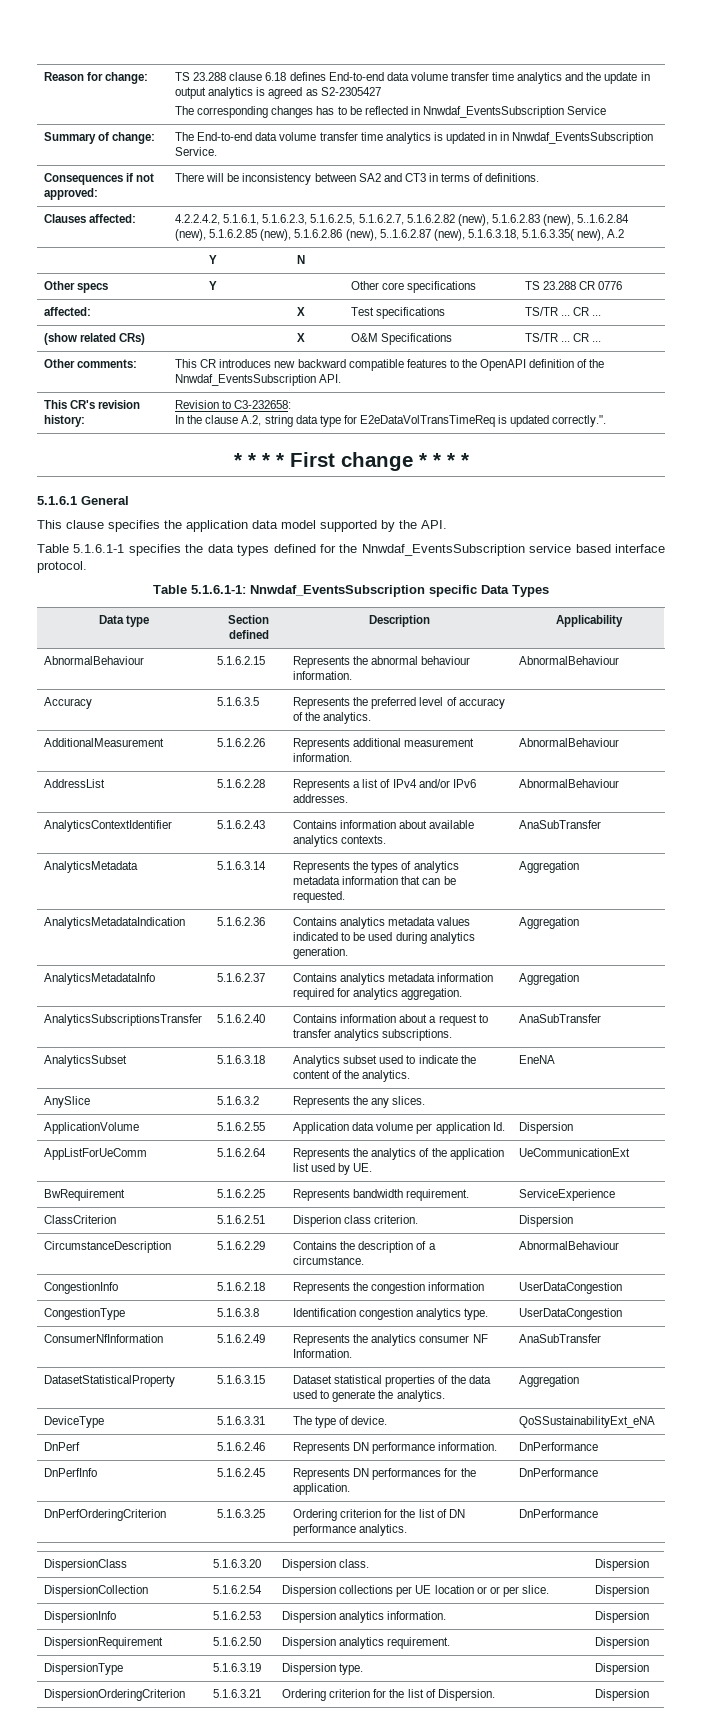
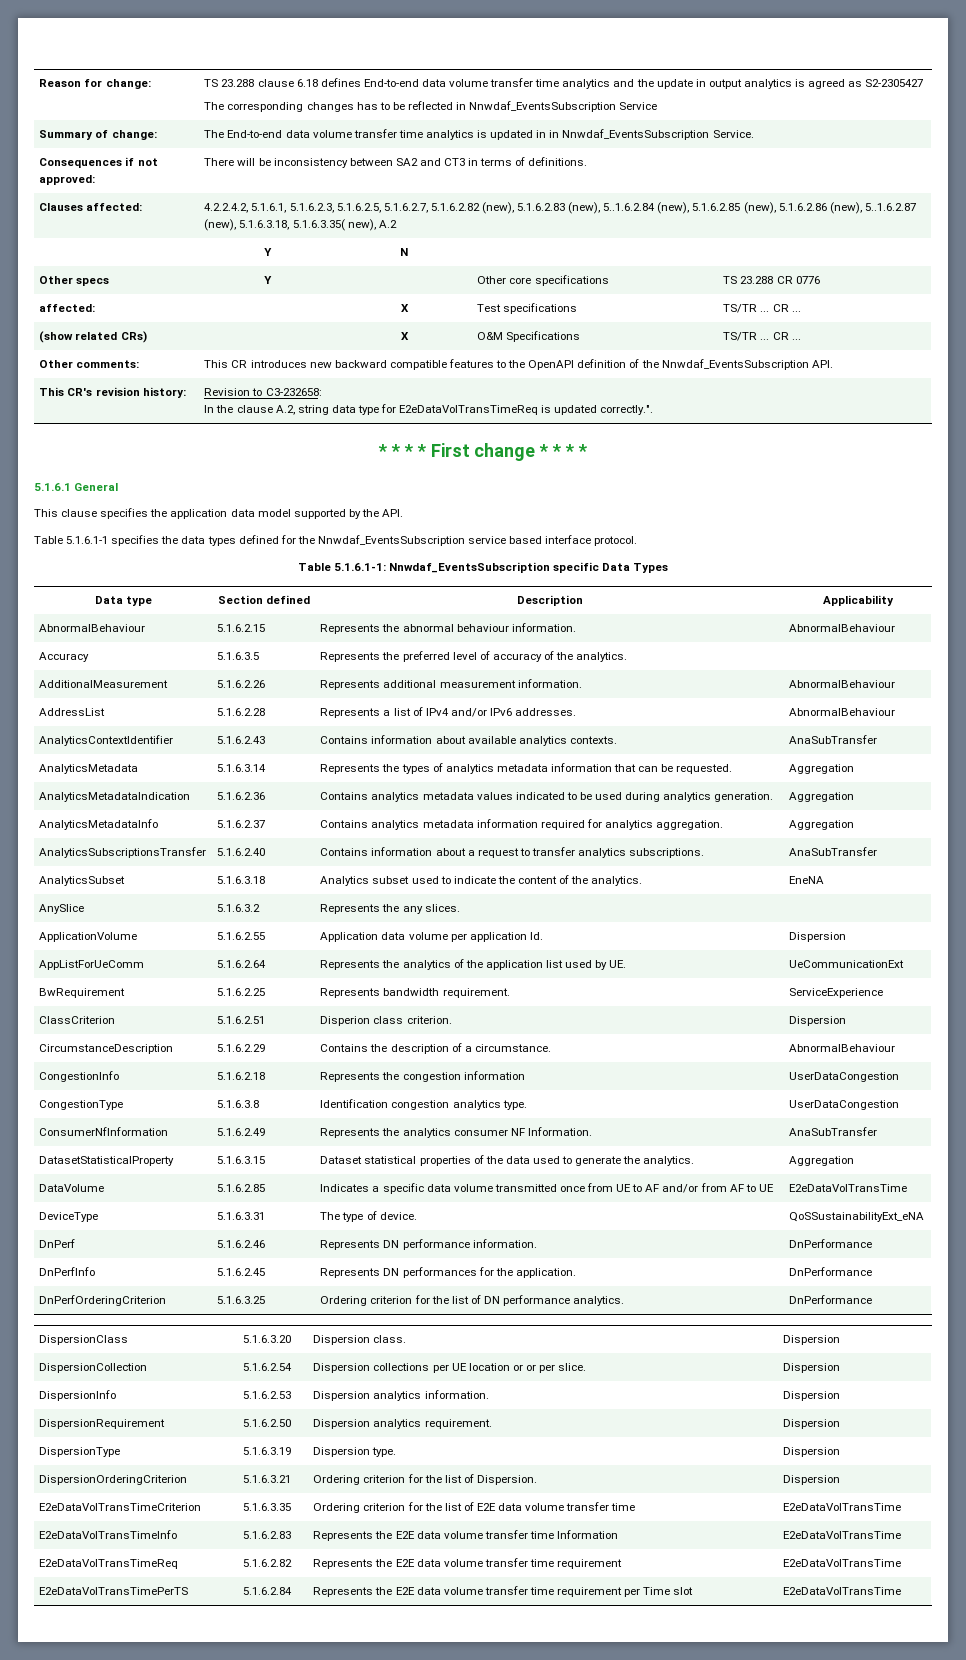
+ DataVolume | 5.1.6.2.85 | Indicates a specific data volume transmitted once from UE to AF and/or from AF to UE | E2eDataVolTransTime
+ E2eDataVolTransTimeCriterion | 5.1.6.3.35 | Ordering criterion for the list of E2E data volume transfer time | E2eDataVolTransTime
+ E2eDataVolTransTimeInfo | 5.1.6.2.83 | Represents the E2E data volume transfer time Information | E2eDataVolTransTime
+ E2eDataVolTransTimeReq | 5.1.6.2.82 | Represents the E2E data volume transfer time requirement | E2eDataVolTransTime
+ E2eDataVolTransTimePerTS | 5.1.6.2.84 | Represents the E2E data volume transfer time requirement per Time slot | E2eDataVolTransTime

